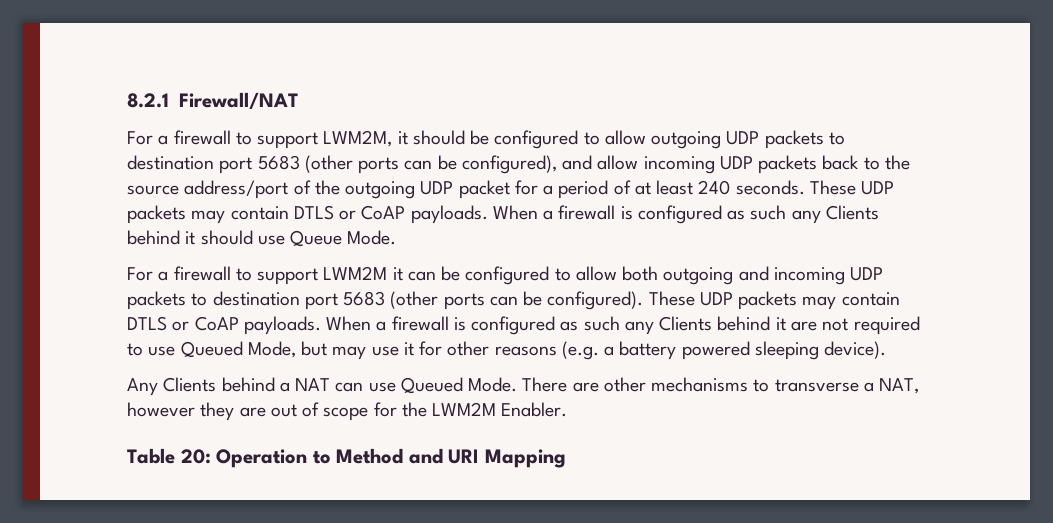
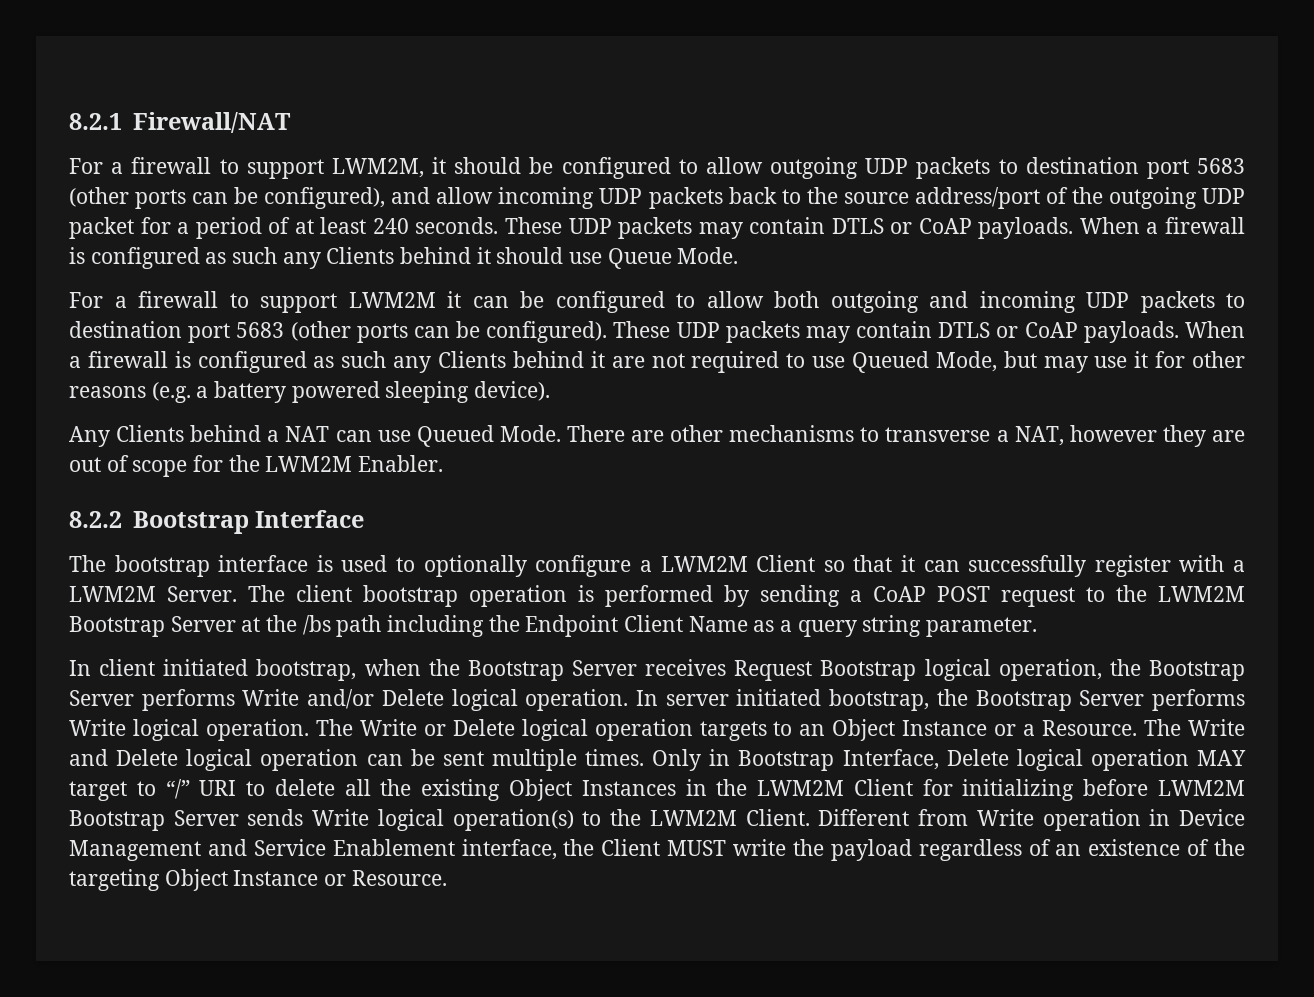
- Table 20: Operation to Method and URI Mapping
+ 8.2.2 Bootstrap Interface
+ The bootstrap interface is used to optionally configure a LWM2M Client so that it can successfully register with a LWM2M Server. The client bootstrap operation is performed by sending a CoAP POST request to the LWM2M Bootstrap Server at the /bs path including the Endpoint Client Name as a query string parameter.
+ In client initiated bootstrap, when the Bootstrap Server receives Request Bootstrap logical operation, the Bootstrap Server performs Write and/or Delete logical operation. In server initiated bootstrap, the Bootstrap Server performs Write logical operation. The Write or Delete logical operation targets to an Object Instance or a Resource. The Write and Delete logical operation can be sent multiple times. Only in Bootstrap Interface, Delete logical operation MAY target to “/” URI to delete all the existing Object Instances in the LWM2M Client for initializing before LWM2M Bootstrap Server sends Write logical operation(s) to the LWM2M Client. Different from Write operation in Device Management and Service Enablement interface, the Client MUST write the payload regardless of an existence of the targeting Object Instance or Resource.

